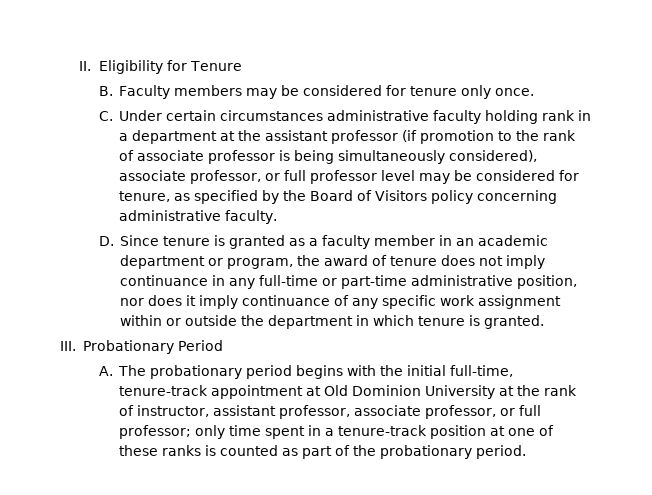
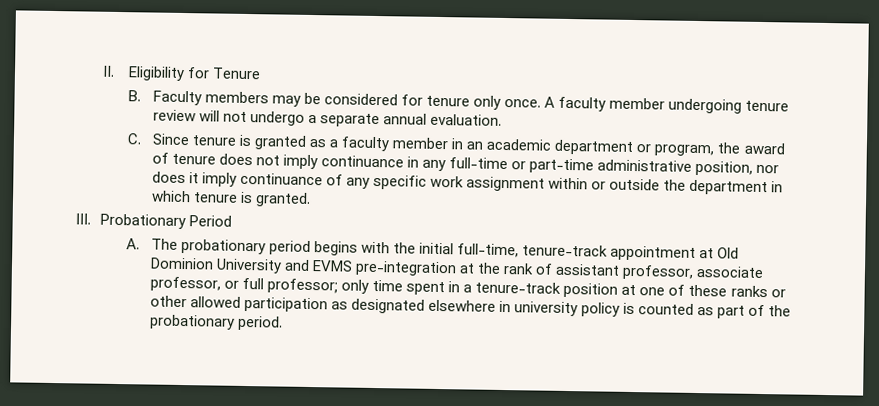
- B. Faculty members may be considered for tenure only once.
- C. Under certain circumstances administrative faculty holding rank in a department at the assistant professor (if promotion to the rank of associate professor is being simultaneously considered), associate professor, or full professor level may be considered for tenure, as specified by the Board of Visitors policy concerning administrative faculty.
- D. Since tenure is granted as a faculty member in an academic department or program, the award of tenure does not imply continuance in any full-time or part-time administrative position, nor does it imply continuance of any specific work assignment within or outside the department in which tenure is granted.
+ B. Faculty members may be considered for tenure only once. A faculty member undergoing tenure review will not undergo a separate annual evaluation.
+ C. Since tenure is granted as a faculty member in an academic department or program, the award of tenure does not imply continuance in any full-time or part-time administrative position, nor does it imply continuance of any specific work assignment within or outside the department in which tenure is granted.
- A. The probationary period begins with the initial full-time, tenure-track appointment at Old Dominion University at the rank of instructor, assistant professor, associate professor, or full professor; only time spent in a tenure-track position at one of these ranks is counted as part of the probationary period.
+ A. The probationary period begins with the initial full-time, tenure-track appointment at Old Dominion University and EVMS pre-integration at the rank of assistant professor, associate professor, or full professor; only time spent in a tenure-track position at one of these ranks or other allowed participation as designated elsewhere in university policy is counted as part of the probationary period.

